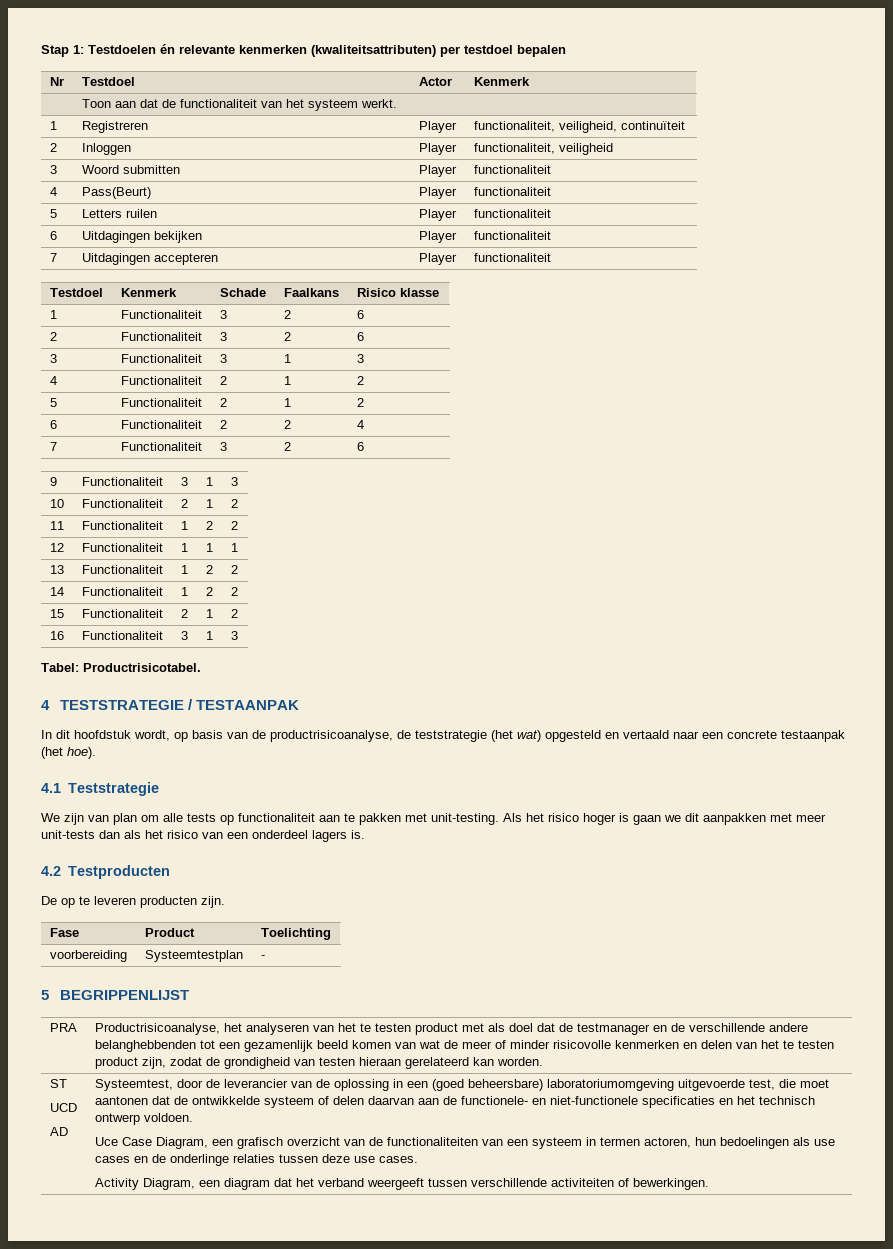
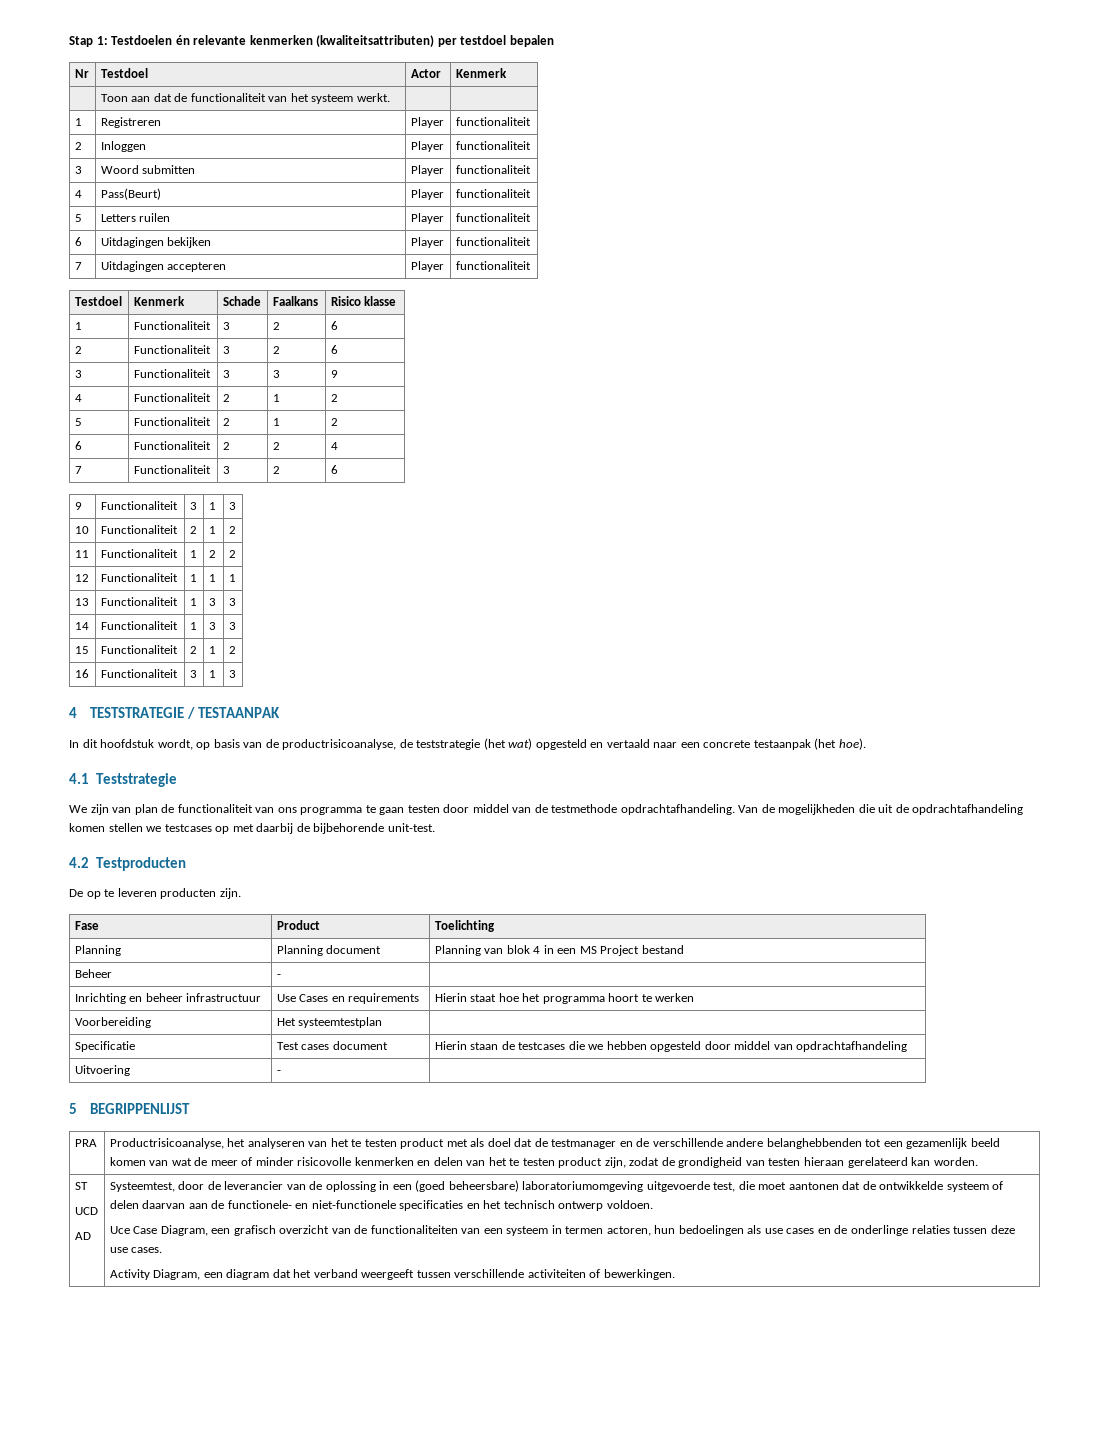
- 1 | Registreren | Player | functionaliteit, veiligheid, continuïteit
+ 1 | Registreren | Player | functionaliteit
- 2 | Inloggen | Player | functionaliteit, veiligheid
+ 2 | Inloggen | Player | functionaliteit
- 3 | Functionaliteit | 3 | 1 | 3
+ 3 | Functionaliteit | 3 | 3 | 9
- 13 | Functionaliteit | 1 | 2 | 2
+ 13 | Functionaliteit | 1 | 3 | 3
- 14 | Functionaliteit | 1 | 2 | 2
+ 14 | Functionaliteit | 1 | 3 | 3
- Tabel: Productrisicotabel.
- We zijn van plan om alle tests op functionaliteit aan te pakken met unit-testing. Als het risico hoger is gaan we dit aanpakken met meer unit-tests dan als het risico van een onderdeel lagers is.
+ We zijn van plan de functionaliteit van ons programma te gaan testen door middel van de testmethode opdrachtafhandeling. Van de mogelijkheden die uit de opdrachtafhandeling komen stellen we testcases op met daarbij de bijbehorende unit-test.
- voorbereiding | Systeemtestplan | -
+ Planning | Planning document | Planning van blok 4 in een MS Project bestand
+ Beheer | - |
+ Inrichting en beheer infrastructuur | Use Cases en requirements | Hierin staat hoe het programma hoort te werken
+ Voorbereiding | Het systeemtestplan |
+ Specificatie | Test cases document | Hierin staan de testcases die we hebben opgesteld door middel van opdrachtafhandeling
+ Uitvoering | - |

